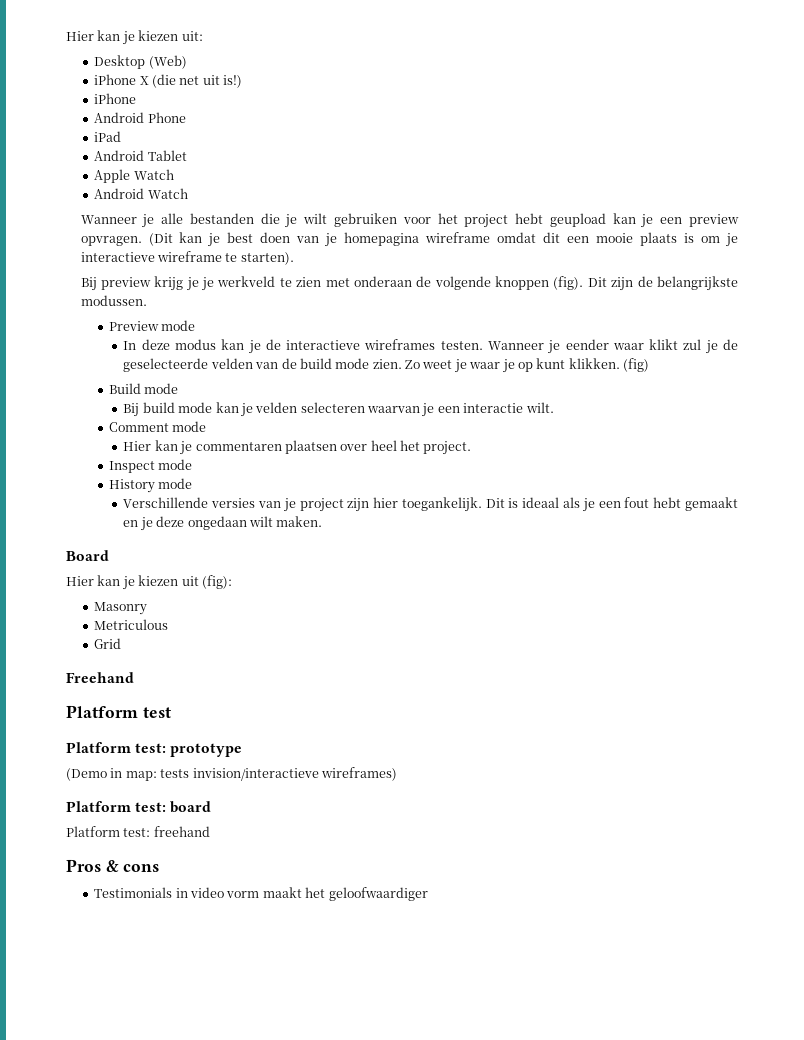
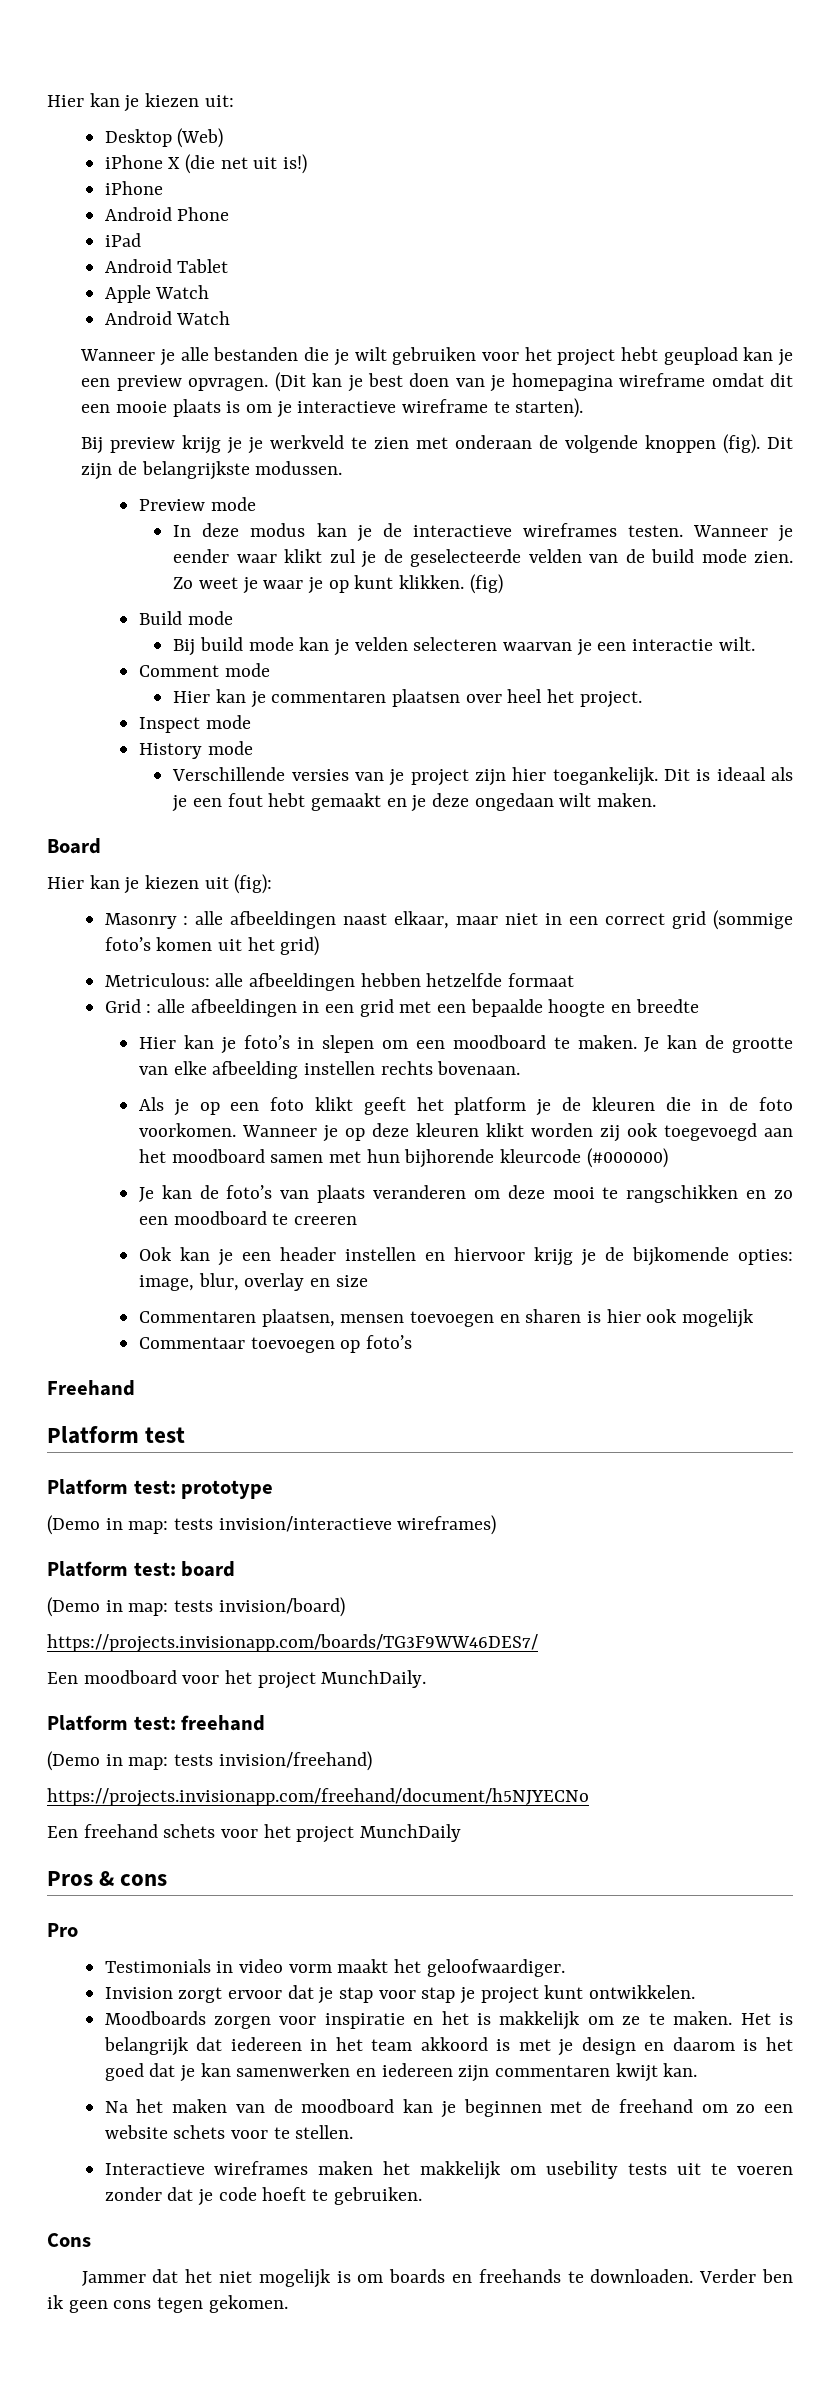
- Masonry
- Metriculous
- Grid
+ Masonry : alle afbeeldingen naast elkaar, maar niet in een correct grid (sommige foto’s komen uit het grid)
+ Metriculous: alle afbeeldingen hebben hetzelfde formaat
+ Grid : alle afbeeldingen in een grid met een bepaalde hoogte en breedte
+ Hier kan je foto’s in slepen om een moodboard te maken. Je kan de grootte van elke afbeelding instellen rechts bovenaan.
+ Als je op een foto klikt geeft het platform je de kleuren die in de foto voorkomen. Wanneer je op deze kleuren klikt worden zij ook toegevoegd aan het moodboard samen met hun bijhorende kleurcode (#000000)
+ Je kan de foto’s van plaats veranderen om deze mooi te rangschikken en zo een moodboard te creeren
+ Ook kan je een header instellen en hiervoor krijg je de bijkomende opties: image, blur, overlay en size
+ Commentaren plaatsen, mensen toevoegen en sharen is hier ook mogelijk
+ Commentaar toevoegen op foto’s
+ (Demo in map: tests invision/board)
+ https://projects.invisionapp.com/boards/TG3F9WW46DES7/
+ Een moodboard voor het project MunchDaily.
  Platform test: freehand
+ (Demo in map: tests invision/freehand)
+ https://projects.invisionapp.com/freehand/document/h5NJYECNo
+ Een freehand schets voor het project MunchDaily
+ Pro
- Testimonials in video vorm maakt het geloofwaardiger
+ Testimonials in video vorm maakt het geloofwaardiger.
+ Invision zorgt ervoor dat je stap voor stap je project kunt ontwikkelen.
+ Moodboards zorgen voor inspiratie en het is makkelijk om ze te maken. Het is belangrijk dat iedereen in het team akkoord is met je design en daarom is het goed dat je kan samenwerken en iedereen zijn commentaren kwijt kan.
+ Na het maken van de moodboard kan je beginnen met de freehand om zo een website schets voor te stellen.
+ Interactieve wireframes maken het makkelijk om usebility tests uit te voeren zonder dat je code hoeft te gebruiken.
+ Cons
+ Jammer dat het niet mogelijk is om boards en freehands te downloaden. Verder ben ik geen cons tegen gekomen.

